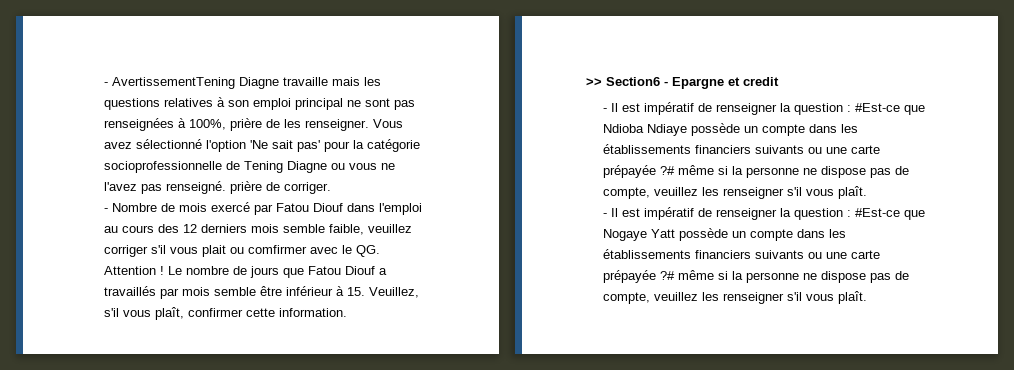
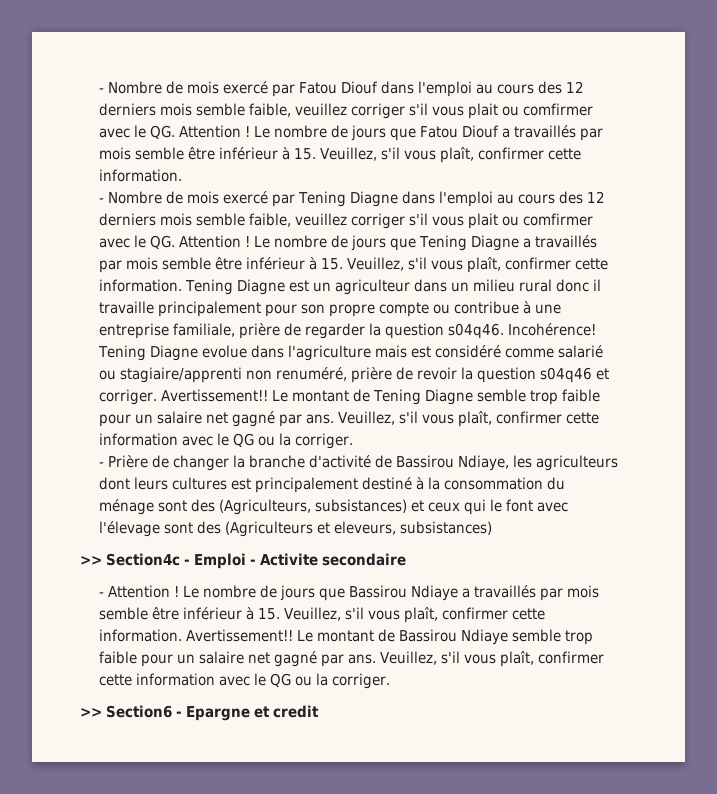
- - AvertissementTening Diagne travaille mais les questions relatives à son emploi principal ne sont pas renseignées à 100%, prière de les renseigner. Vous avez sélectionné l'option 'Ne sait pas' pour la catégorie socioprofessionnelle de Tening Diagne ou vous ne l'avez pas renseigné. prière de corriger.
+ - Nombre de mois exercé par Tening Diagne dans l'emploi au cours des 12 derniers mois semble faible, veuillez corriger s'il vous plait ou comfirmer avec le QG. Attention ! Le nombre de jours que Tening Diagne a travaillés par mois semble être inférieur à 15. Veuillez, s'il vous plaît, confirmer cette information. Tening Diagne est un agriculteur dans un milieu rural donc il travaille principalement pour son propre compte ou contribue à une entreprise familiale, prière de regarder la question s04q46. Incohérence! Tening Diagne evolue dans l'agriculture mais est considéré comme salarié ou stagiaire/apprenti non renuméré, prière de revoir la question s04q46 et corriger. Avertissement!! Le montant de Tening Diagne semble trop faible pour un salaire net gagné par ans. Veuillez, s'il vous plaît, confirmer cette information avec le QG ou la corriger.
+ - Prière de changer la branche d'activité de Bassirou Ndiaye, les agriculteurs dont leurs cultures est principalement destiné à la consommation du ménage sont des (Agriculteurs, subsistances) et ceux qui le font avec l'élevage sont des (Agriculteurs et eleveurs, subsistances)
+ >> Section4c - Emploi - Activite secondaire
+ - Attention ! Le nombre de jours que Bassirou Ndiaye a travaillés par mois semble être inférieur à 15. Veuillez, s'il vous plaît, confirmer cette information. Avertissement!! Le montant de Bassirou Ndiaye semble trop faible pour un salaire net gagné par ans. Veuillez, s'il vous plaît, confirmer cette information avec le QG ou la corriger.
- - Il est impératif de renseigner la question : #Est-ce que Ndioba Ndiaye possède un compte dans les établissements financiers suivants ou une carte prépayée ?# même si la personne ne dispose pas de compte, veuillez les renseigner s'il vous plaît.
- - Il est impératif de renseigner la question : #Est-ce que Nogaye Yatt possède un compte dans les établissements financiers suivants ou une carte prépayée ?# même si la personne ne dispose pas de compte, veuillez les renseigner s'il vous plaît.

